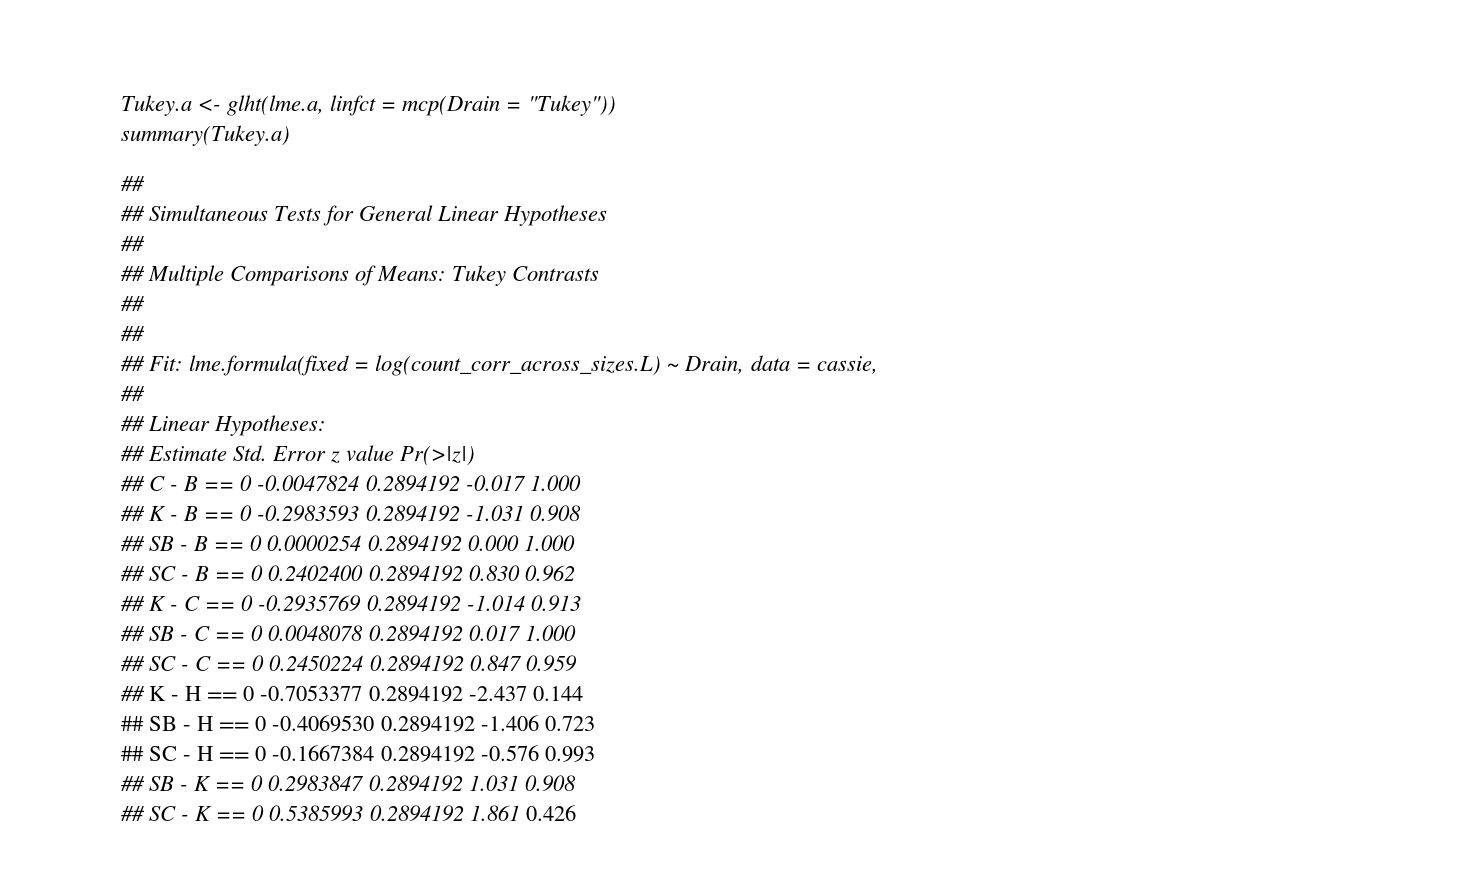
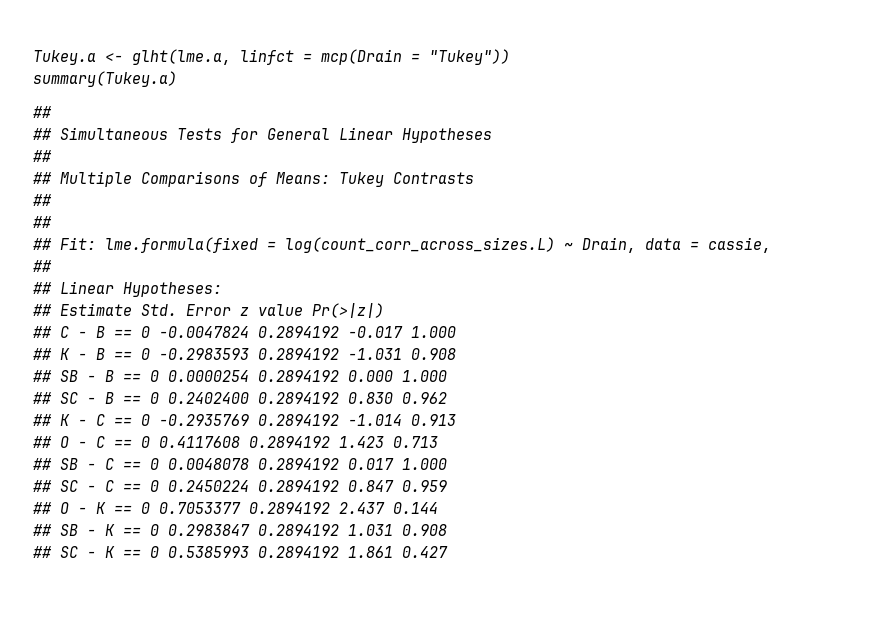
+ ## O - C == 0 0.4117608 0.2894192 1.423 0.713
- ## K - H == 0 -0.7053377 0.2894192 -2.437 0.144
- ## SB - H == 0 -0.4069530 0.2894192 -1.406 0.723
- ## SC - H == 0 -0.1667384 0.2894192 -0.576 0.993
+ ## O - K == 0 0.7053377 0.2894192 2.437 0.144
- ## SC - K == 0 0.5385993 0.2894192 1.861 0.426
+ ## SC - K == 0 0.5385993 0.2894192 1.861 0.427

